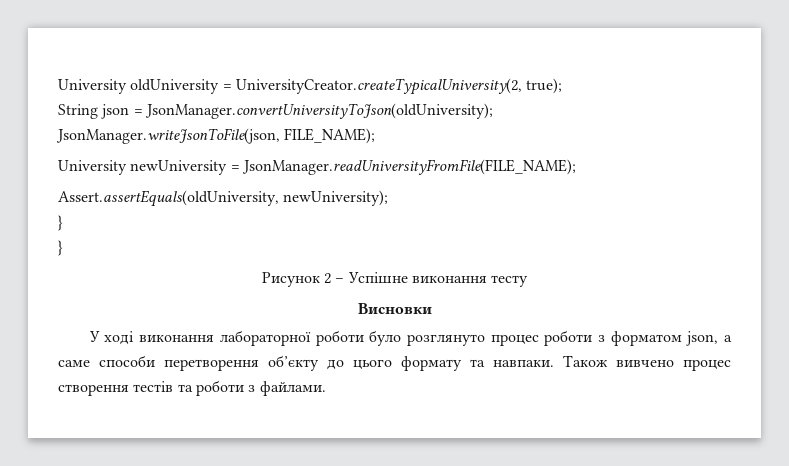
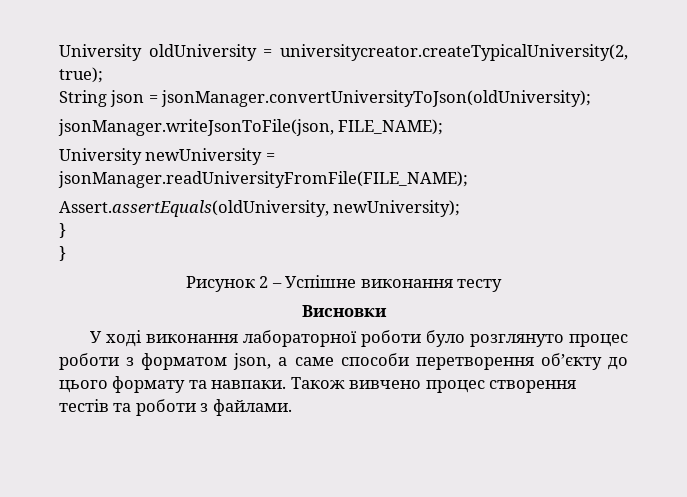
- University oldUniversity = UniversityCreator.createTypicalUniversity(2, true);
+ University oldUniversity = universitycreator.createTypicalUniversity(2, true);
- String json = JsonManager.convertUniversityToJson(oldUniversity);
- JsonManager.writeJsonToFile(json, FILE_NAME);
+ String json = jsonManager.convertUniversityToJson(oldUniversity);
+ jsonManager.writeJsonToFile(json, FILE_NAME);
- University newUniversity = JsonManager.readUniversityFromFile(FILE_NAME);
+ University newUniversity = jsonManager.readUniversityFromFile(FILE_NAME);

